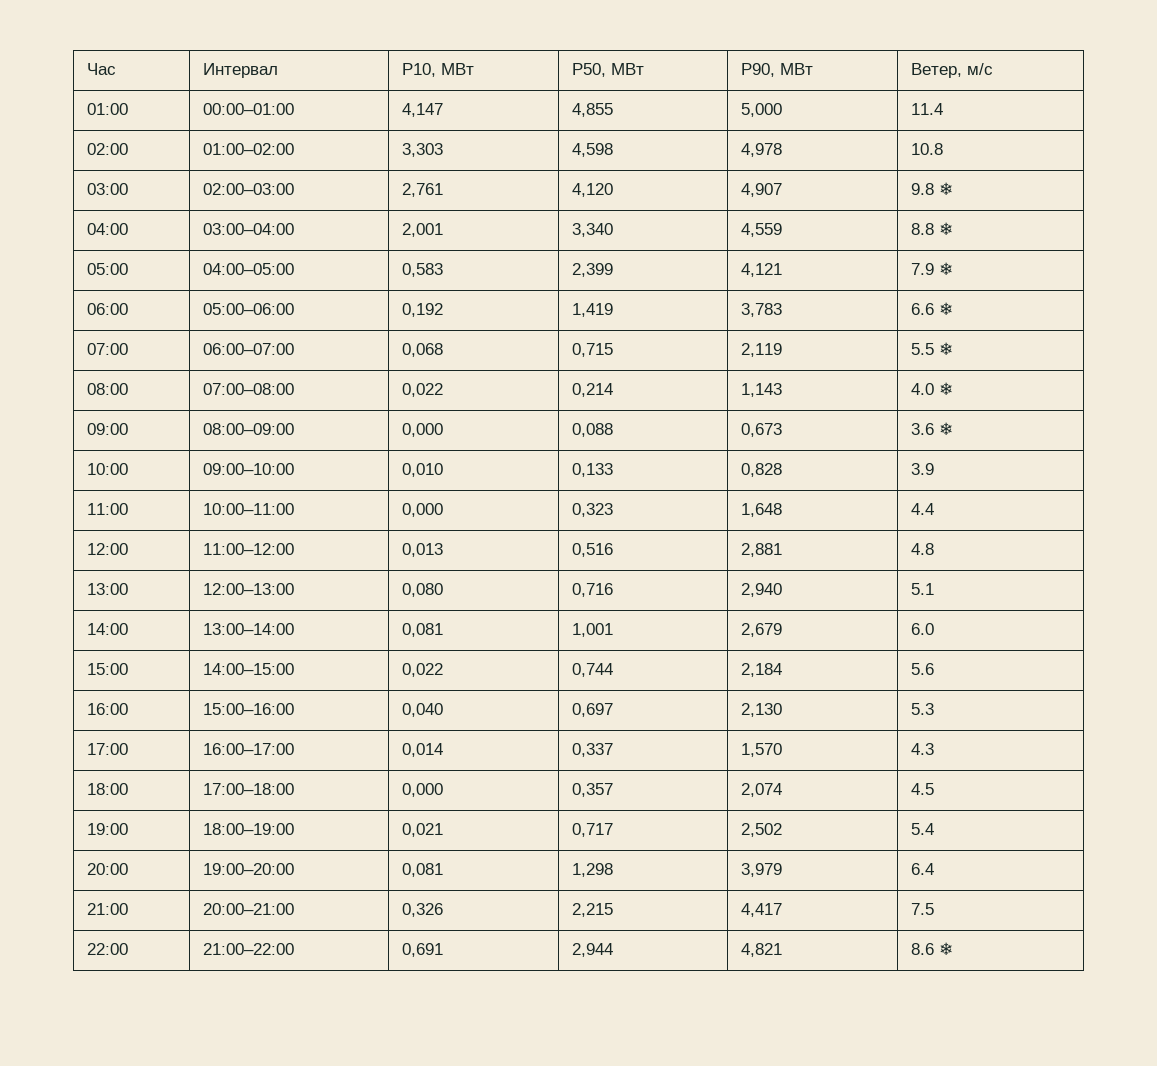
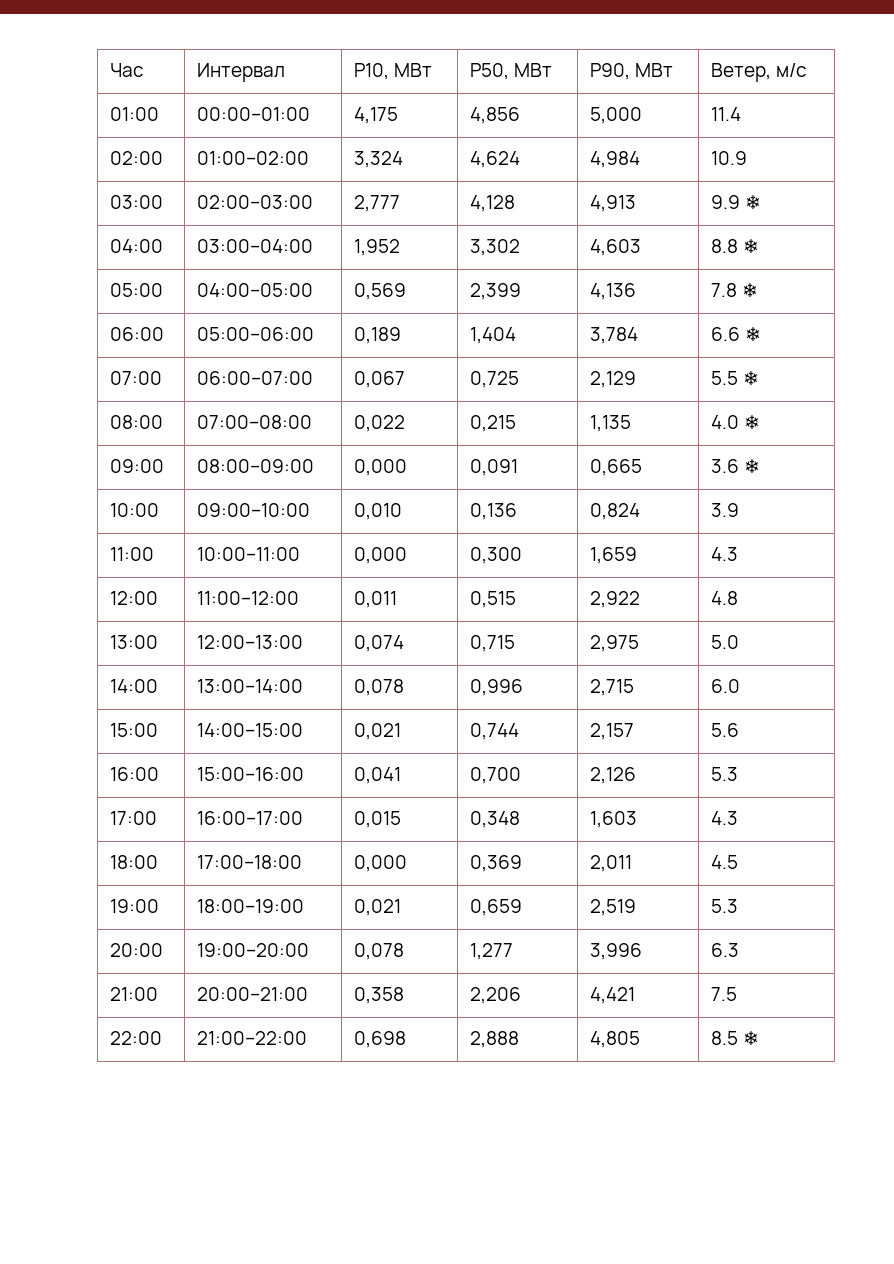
- 01:00 | 00:00–01:00 | 4,147 | 4,855 | 5,000 | 11.4
+ 01:00 | 00:00–01:00 | 4,175 | 4,856 | 5,000 | 11.4
- 02:00 | 01:00–02:00 | 3,303 | 4,598 | 4,978 | 10.8
- 03:00 | 02:00–03:00 | 2,761 | 4,120 | 4,907 | 9.8 ❄
+ 02:00 | 01:00–02:00 | 3,324 | 4,624 | 4,984 | 10.9
+ 03:00 | 02:00–03:00 | 2,777 | 4,128 | 4,913 | 9.9 ❄
- 04:00 | 03:00–04:00 | 2,001 | 3,340 | 4,559 | 8.8 ❄
+ 04:00 | 03:00–04:00 | 1,952 | 3,302 | 4,603 | 8.8 ❄
- 05:00 | 04:00–05:00 | 0,583 | 2,399 | 4,121 | 7.9 ❄
+ 05:00 | 04:00–05:00 | 0,569 | 2,399 | 4,136 | 7.8 ❄
- 06:00 | 05:00–06:00 | 0,192 | 1,419 | 3,783 | 6.6 ❄
+ 06:00 | 05:00–06:00 | 0,189 | 1,404 | 3,784 | 6.6 ❄
- 07:00 | 06:00–07:00 | 0,068 | 0,715 | 2,119 | 5.5 ❄
+ 07:00 | 06:00–07:00 | 0,067 | 0,725 | 2,129 | 5.5 ❄
- 08:00 | 07:00–08:00 | 0,022 | 0,214 | 1,143 | 4.0 ❄
+ 08:00 | 07:00–08:00 | 0,022 | 0,215 | 1,135 | 4.0 ❄
- 09:00 | 08:00–09:00 | 0,000 | 0,088 | 0,673 | 3.6 ❄
+ 09:00 | 08:00–09:00 | 0,000 | 0,091 | 0,665 | 3.6 ❄
- 10:00 | 09:00–10:00 | 0,010 | 0,133 | 0,828 | 3.9
+ 10:00 | 09:00–10:00 | 0,010 | 0,136 | 0,824 | 3.9
- 11:00 | 10:00–11:00 | 0,000 | 0,323 | 1,648 | 4.4
+ 11:00 | 10:00–11:00 | 0,000 | 0,300 | 1,659 | 4.3
- 12:00 | 11:00–12:00 | 0,013 | 0,516 | 2,881 | 4.8
+ 12:00 | 11:00–12:00 | 0,011 | 0,515 | 2,922 | 4.8
- 13:00 | 12:00–13:00 | 0,080 | 0,716 | 2,940 | 5.1
+ 13:00 | 12:00–13:00 | 0,074 | 0,715 | 2,975 | 5.0
- 14:00 | 13:00–14:00 | 0,081 | 1,001 | 2,679 | 6.0
+ 14:00 | 13:00–14:00 | 0,078 | 0,996 | 2,715 | 6.0
- 15:00 | 14:00–15:00 | 0,022 | 0,744 | 2,184 | 5.6
+ 15:00 | 14:00–15:00 | 0,021 | 0,744 | 2,157 | 5.6
- 16:00 | 15:00–16:00 | 0,040 | 0,697 | 2,130 | 5.3
+ 16:00 | 15:00–16:00 | 0,041 | 0,700 | 2,126 | 5.3
- 17:00 | 16:00–17:00 | 0,014 | 0,337 | 1,570 | 4.3
+ 17:00 | 16:00–17:00 | 0,015 | 0,348 | 1,603 | 4.3
- 18:00 | 17:00–18:00 | 0,000 | 0,357 | 2,074 | 4.5
+ 18:00 | 17:00–18:00 | 0,000 | 0,369 | 2,011 | 4.5
- 19:00 | 18:00–19:00 | 0,021 | 0,717 | 2,502 | 5.4
+ 19:00 | 18:00–19:00 | 0,021 | 0,659 | 2,519 | 5.3
- 20:00 | 19:00–20:00 | 0,081 | 1,298 | 3,979 | 6.4
+ 20:00 | 19:00–20:00 | 0,078 | 1,277 | 3,996 | 6.3
- 21:00 | 20:00–21:00 | 0,326 | 2,215 | 4,417 | 7.5
+ 21:00 | 20:00–21:00 | 0,358 | 2,206 | 4,421 | 7.5
- 22:00 | 21:00–22:00 | 0,691 | 2,944 | 4,821 | 8.6 ❄
+ 22:00 | 21:00–22:00 | 0,698 | 2,888 | 4,805 | 8.5 ❄

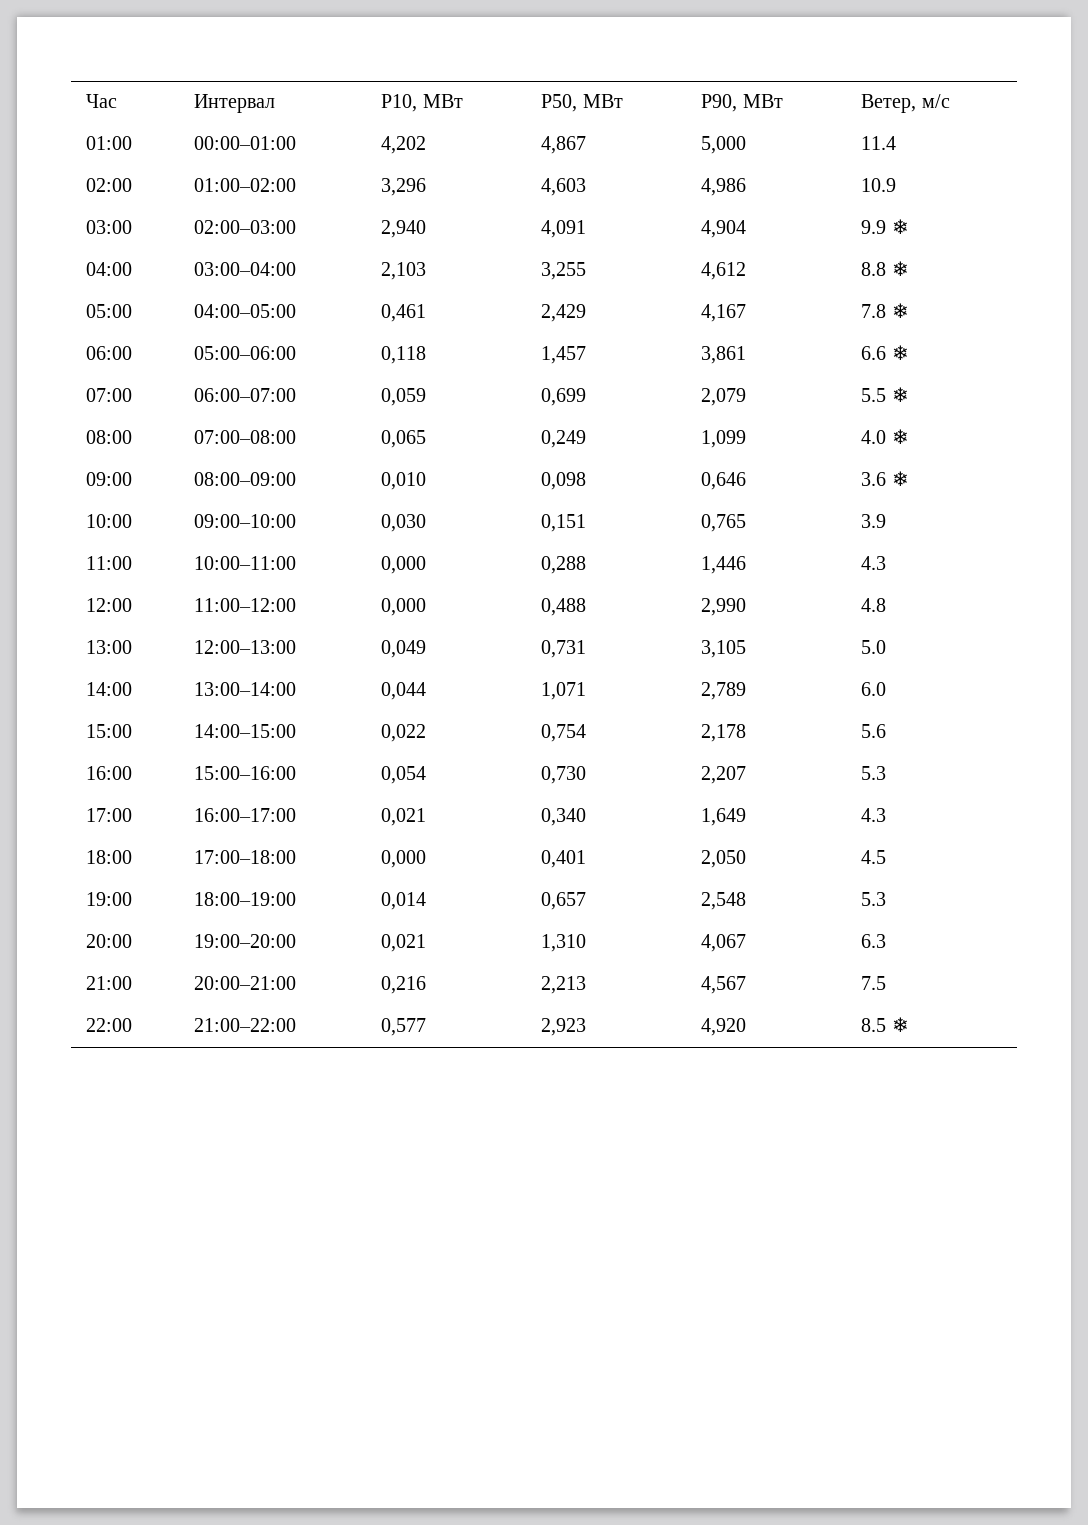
- 01:00 | 00:00–01:00 | 4,175 | 4,856 | 5,000 | 11.4
+ 01:00 | 00:00–01:00 | 4,202 | 4,867 | 5,000 | 11.4
- 02:00 | 01:00–02:00 | 3,324 | 4,624 | 4,984 | 10.9
+ 02:00 | 01:00–02:00 | 3,296 | 4,603 | 4,986 | 10.9
- 03:00 | 02:00–03:00 | 2,777 | 4,128 | 4,913 | 9.9 ❄
+ 03:00 | 02:00–03:00 | 2,940 | 4,091 | 4,904 | 9.9 ❄
- 04:00 | 03:00–04:00 | 1,952 | 3,302 | 4,603 | 8.8 ❄
+ 04:00 | 03:00–04:00 | 2,103 | 3,255 | 4,612 | 8.8 ❄
- 05:00 | 04:00–05:00 | 0,569 | 2,399 | 4,136 | 7.8 ❄
+ 05:00 | 04:00–05:00 | 0,461 | 2,429 | 4,167 | 7.8 ❄
- 06:00 | 05:00–06:00 | 0,189 | 1,404 | 3,784 | 6.6 ❄
+ 06:00 | 05:00–06:00 | 0,118 | 1,457 | 3,861 | 6.6 ❄
- 07:00 | 06:00–07:00 | 0,067 | 0,725 | 2,129 | 5.5 ❄
+ 07:00 | 06:00–07:00 | 0,059 | 0,699 | 2,079 | 5.5 ❄
- 08:00 | 07:00–08:00 | 0,022 | 0,215 | 1,135 | 4.0 ❄
+ 08:00 | 07:00–08:00 | 0,065 | 0,249 | 1,099 | 4.0 ❄
- 09:00 | 08:00–09:00 | 0,000 | 0,091 | 0,665 | 3.6 ❄
+ 09:00 | 08:00–09:00 | 0,010 | 0,098 | 0,646 | 3.6 ❄
- 10:00 | 09:00–10:00 | 0,010 | 0,136 | 0,824 | 3.9
+ 10:00 | 09:00–10:00 | 0,030 | 0,151 | 0,765 | 3.9
- 11:00 | 10:00–11:00 | 0,000 | 0,300 | 1,659 | 4.3
+ 11:00 | 10:00–11:00 | 0,000 | 0,288 | 1,446 | 4.3
- 12:00 | 11:00–12:00 | 0,011 | 0,515 | 2,922 | 4.8
+ 12:00 | 11:00–12:00 | 0,000 | 0,488 | 2,990 | 4.8
- 13:00 | 12:00–13:00 | 0,074 | 0,715 | 2,975 | 5.0
+ 13:00 | 12:00–13:00 | 0,049 | 0,731 | 3,105 | 5.0
- 14:00 | 13:00–14:00 | 0,078 | 0,996 | 2,715 | 6.0
+ 14:00 | 13:00–14:00 | 0,044 | 1,071 | 2,789 | 6.0
- 15:00 | 14:00–15:00 | 0,021 | 0,744 | 2,157 | 5.6
+ 15:00 | 14:00–15:00 | 0,022 | 0,754 | 2,178 | 5.6
- 16:00 | 15:00–16:00 | 0,041 | 0,700 | 2,126 | 5.3
+ 16:00 | 15:00–16:00 | 0,054 | 0,730 | 2,207 | 5.3
- 17:00 | 16:00–17:00 | 0,015 | 0,348 | 1,603 | 4.3
+ 17:00 | 16:00–17:00 | 0,021 | 0,340 | 1,649 | 4.3
- 18:00 | 17:00–18:00 | 0,000 | 0,369 | 2,011 | 4.5
+ 18:00 | 17:00–18:00 | 0,000 | 0,401 | 2,050 | 4.5
- 19:00 | 18:00–19:00 | 0,021 | 0,659 | 2,519 | 5.3
+ 19:00 | 18:00–19:00 | 0,014 | 0,657 | 2,548 | 5.3
- 20:00 | 19:00–20:00 | 0,078 | 1,277 | 3,996 | 6.3
+ 20:00 | 19:00–20:00 | 0,021 | 1,310 | 4,067 | 6.3
- 21:00 | 20:00–21:00 | 0,358 | 2,206 | 4,421 | 7.5
+ 21:00 | 20:00–21:00 | 0,216 | 2,213 | 4,567 | 7.5
- 22:00 | 21:00–22:00 | 0,698 | 2,888 | 4,805 | 8.5 ❄
+ 22:00 | 21:00–22:00 | 0,577 | 2,923 | 4,920 | 8.5 ❄

